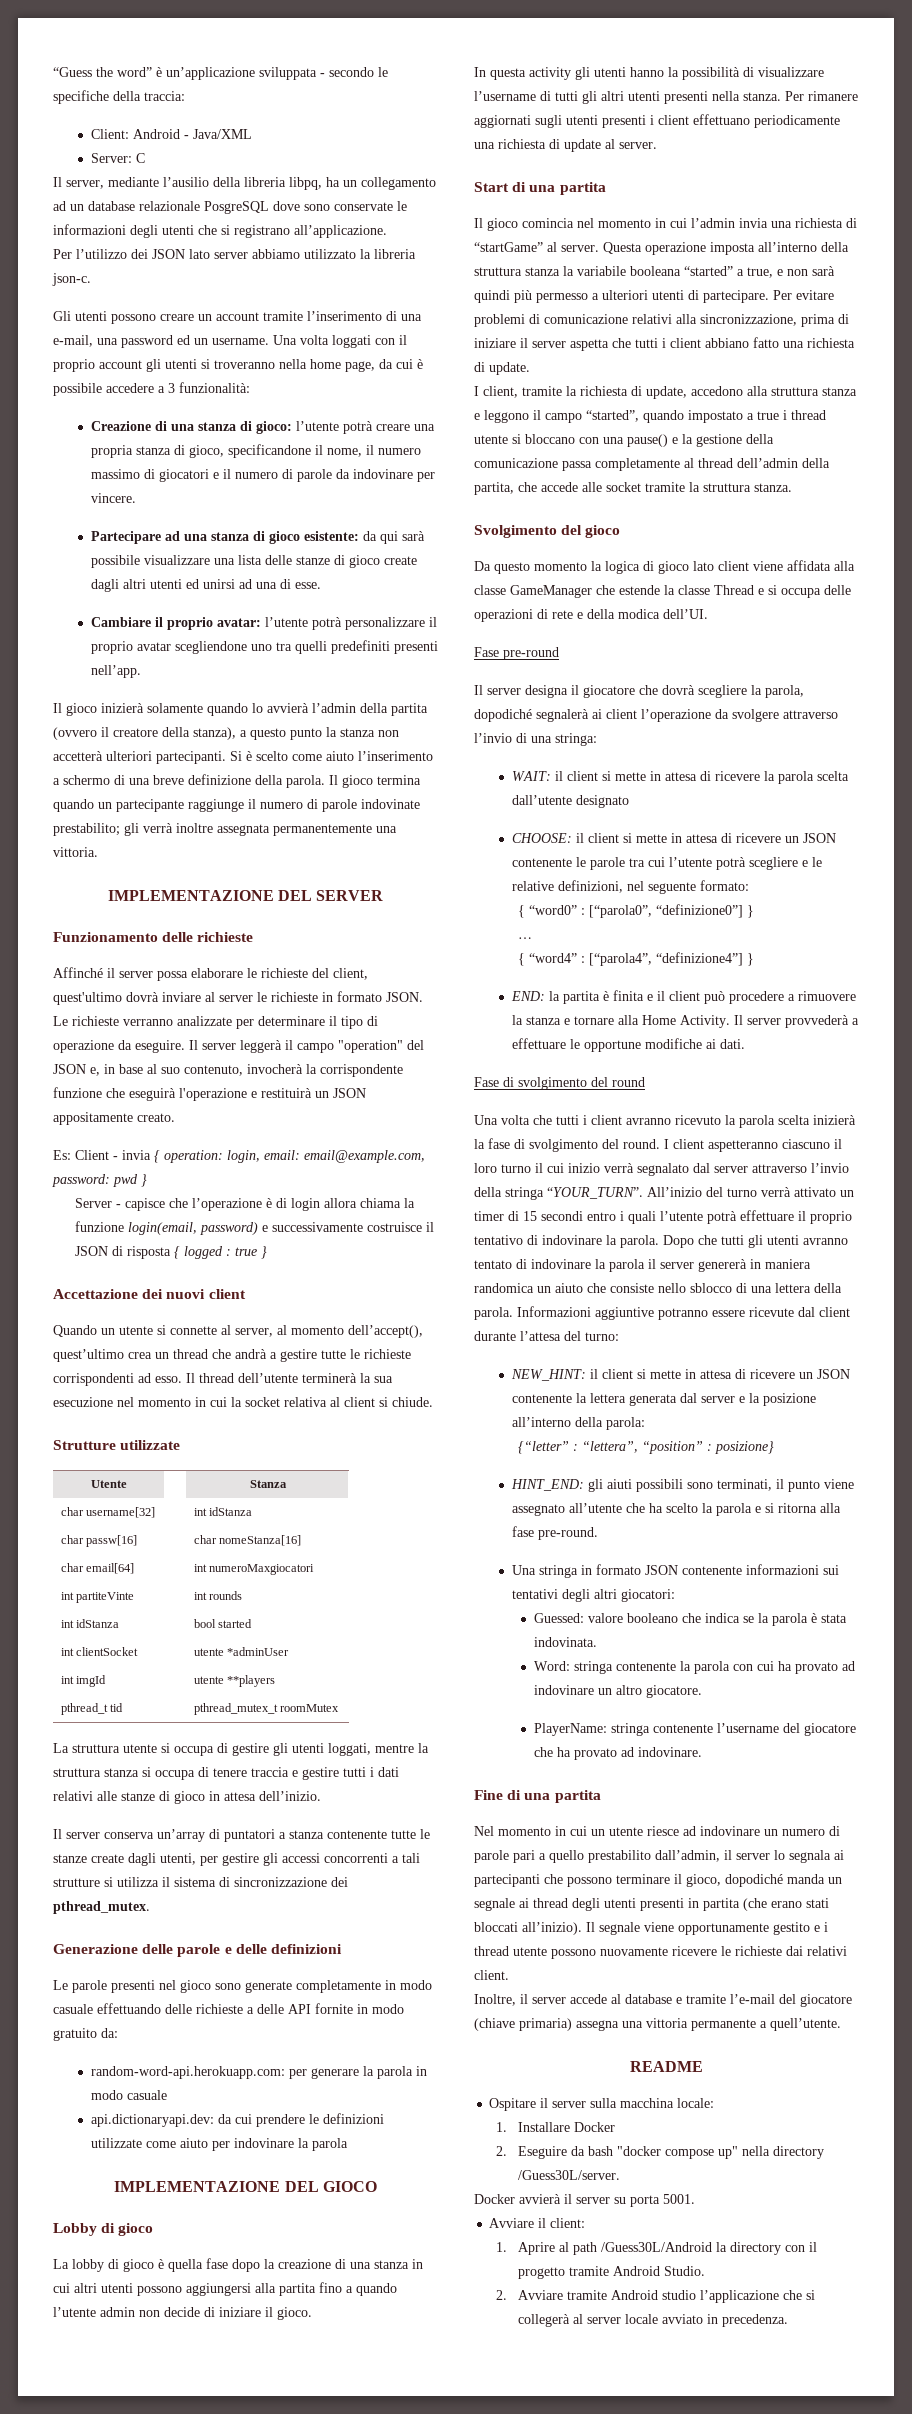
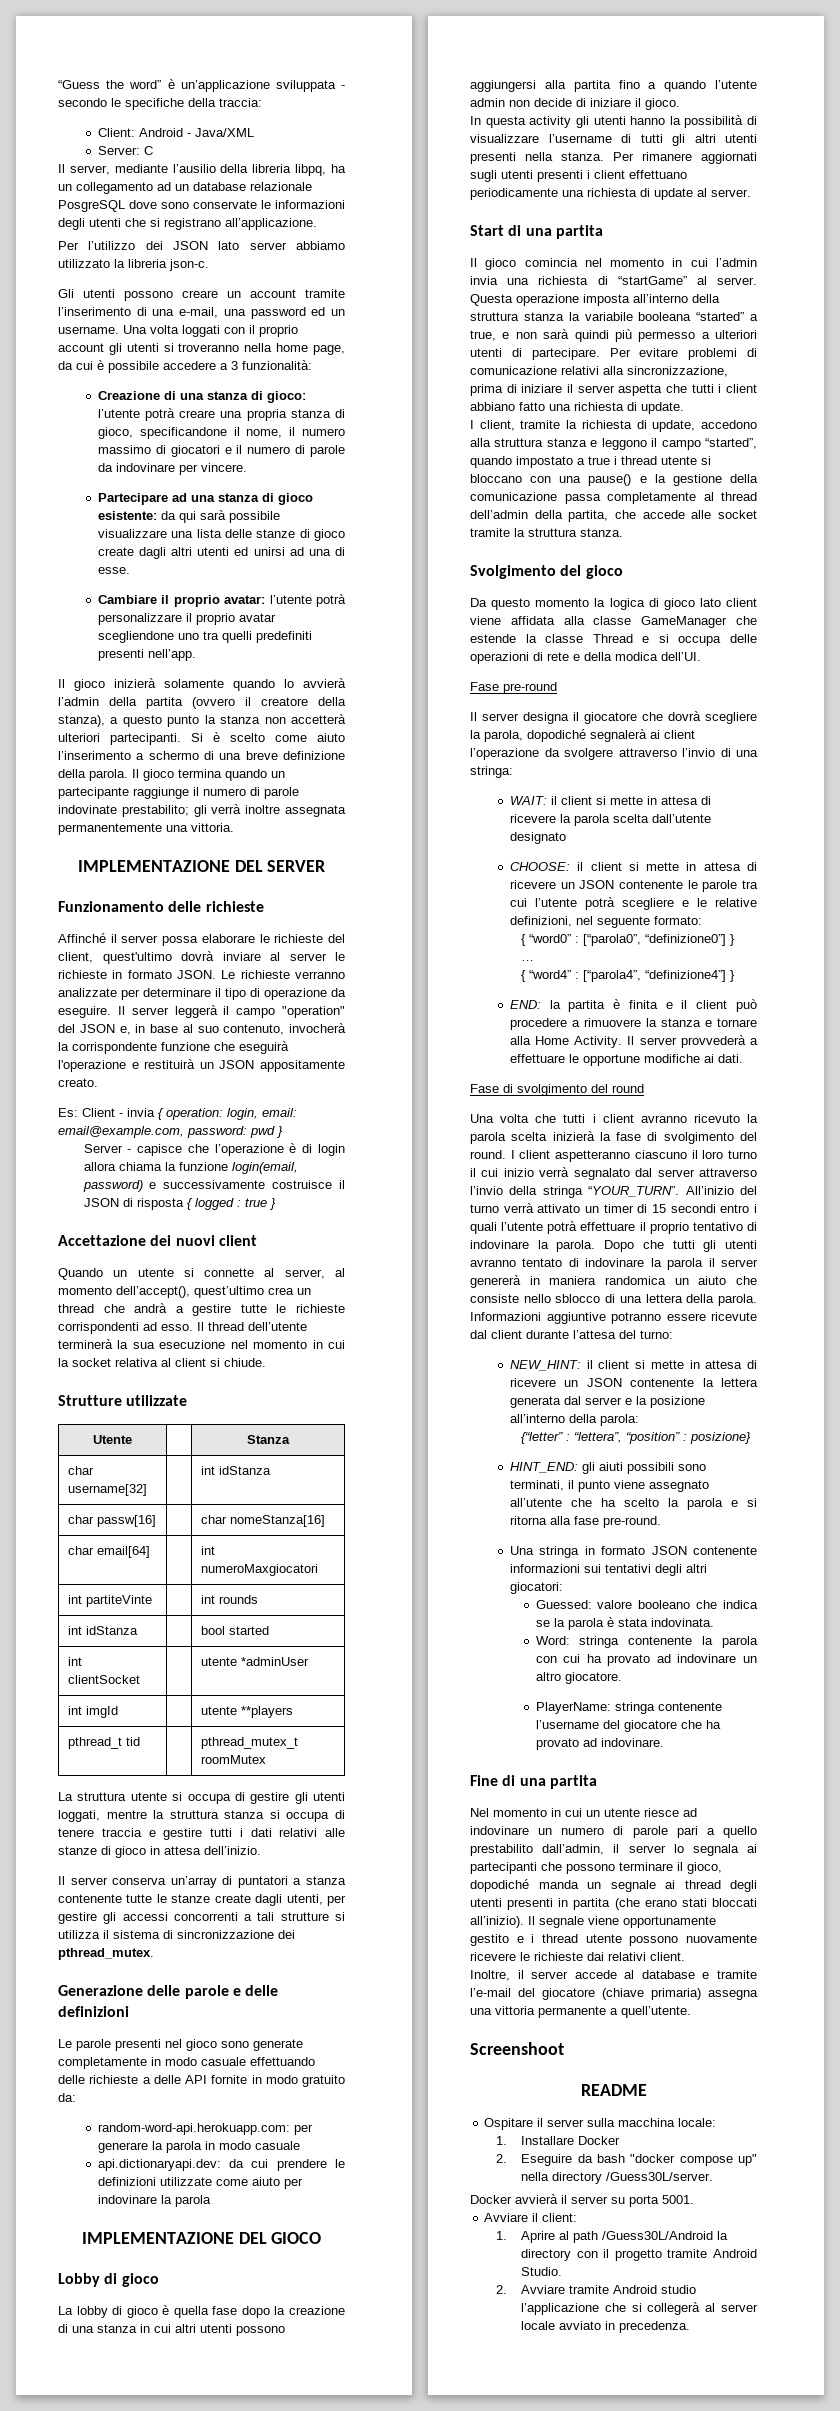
+ Screenshoot

